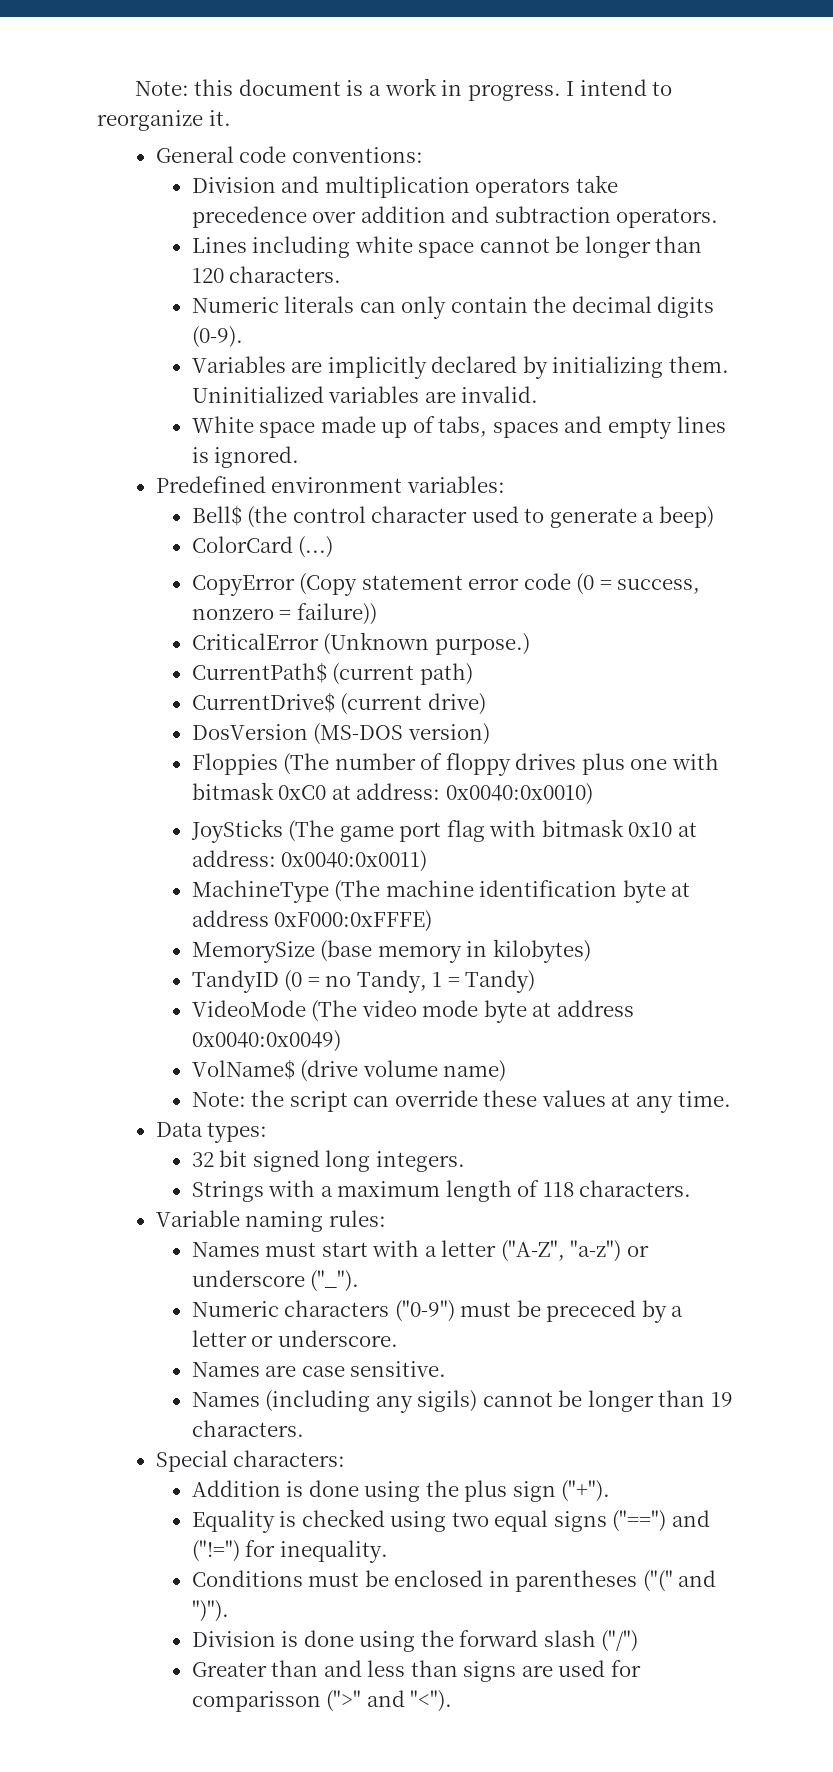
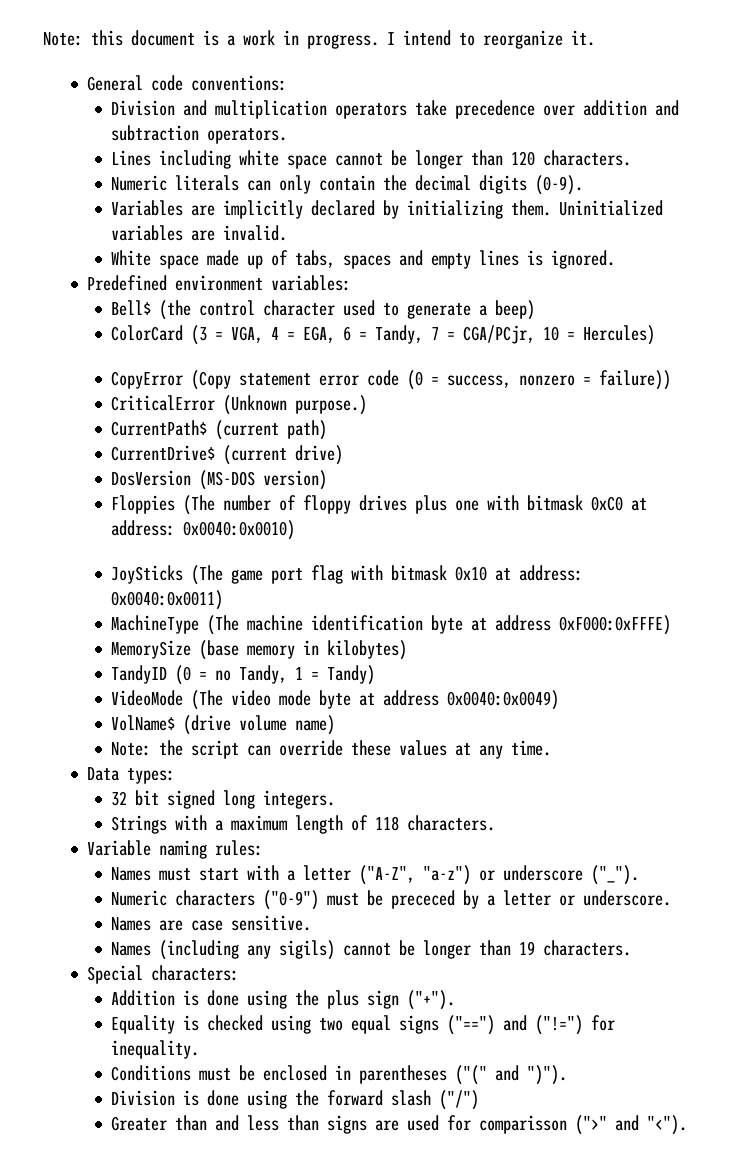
- ColorCard (...)
+ ColorCard (3 = VGA, 4 = EGA, 6 = Tandy, 7 = CGA/PCjr, 10 = Hercules)

